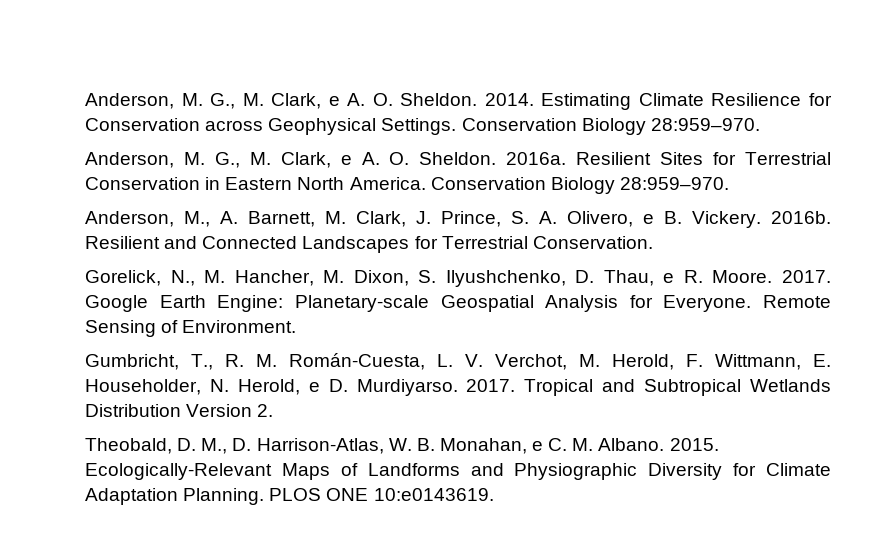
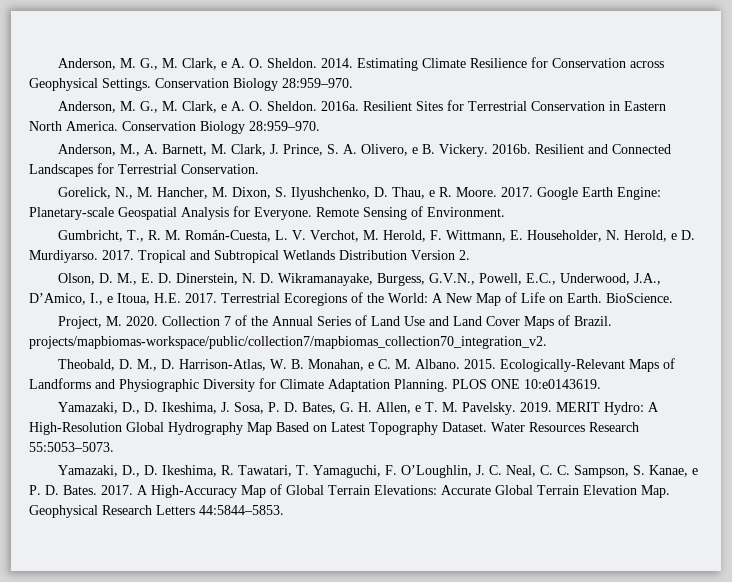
+ Olson, D. M., E. D. Dinerstein, N. D. Wikramanayake, Burgess, G.V.N., Powell, E.C., Underwood, J.A., D’Amico, I., e Itoua, H.E. 2017. Terrestrial Ecoregions of the World: A New Map of Life on Earth. BioScience.
+ Project, M. 2020. Collection 7 of the Annual Series of Land Use and Land Cover Maps of Brazil. projects/mapbiomas-workspace/public/collection7/mapbiomas_collection70_integration_v2.
+ Yamazaki, D., D. Ikeshima, J. Sosa, P. D. Bates, G. H. Allen, e T. M. Pavelsky. 2019. MERIT Hydro: A High-Resolution Global Hydrography Map Based on Latest Topography Dataset. Water Resources Research 55:5053–5073.
+ Yamazaki, D., D. Ikeshima, R. Tawatari, T. Yamaguchi, F. O’Loughlin, J. C. Neal, C. C. Sampson, S. Kanae, e P. D. Bates. 2017. A High-Accuracy Map of Global Terrain Elevations: Accurate Global Terrain Elevation Map. Geophysical Research Letters 44:5844–5853.

